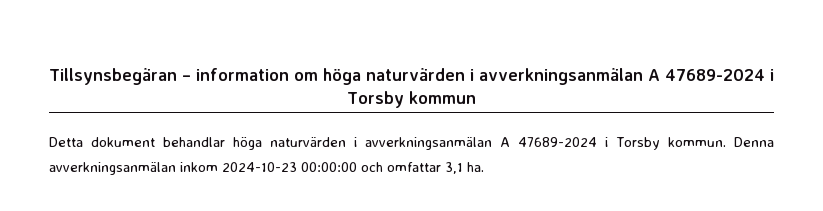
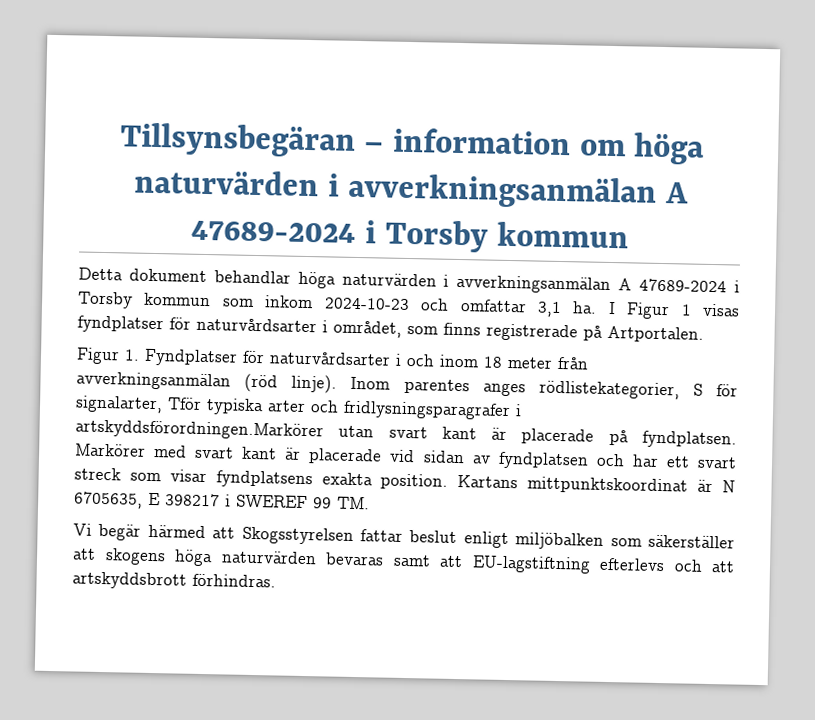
- Detta dokument behandlar höga naturvärden i avverkningsanmälan A 47689-2024 i Torsby kommun. Denna avverkningsanmälan inkom 2024-10-23 00:00:00 och omfattar 3,1 ha.
+ Detta dokument behandlar höga naturvärden i avverkningsanmälan A 47689-2024 i Torsby kommun som inkom 2024-10-23 och omfattar 3,1 ha.
+ I Figur 1 visas fyndplatser för naturvårdsarter i området, som finns registrerade på Artportalen.
+ Figur 1. Fyndplatser för naturvårdsarter i och inom 18 meter från avverkningsanmälan (röd linje). Inom parentes anges rödlistekategorier, S för signalarter, Tför typiska arter och fridlysningsparagrafer i artskyddsförordningen.Markörer utan svart kant är placerade på fyndplatsen. Markörer med svart kant är placerade vid sidan av fyndplatsen och har ett svart streck som visar fyndplatsens exakta position. Kartans mittpunktskoordinat är N 6705635, E 398217 i SWEREF 99 TM.
+ Vi begär härmed att Skogsstyrelsen fattar beslut enligt miljöbalken som säkerställer att skogens höga naturvärden bevaras samt att EU-lagstiftning efterlevs och att artskyddsbrott förhindras.

